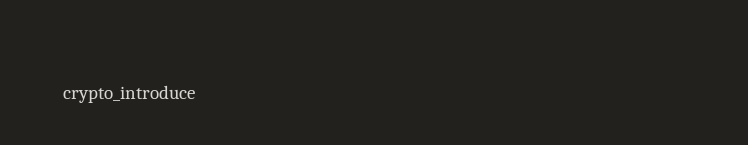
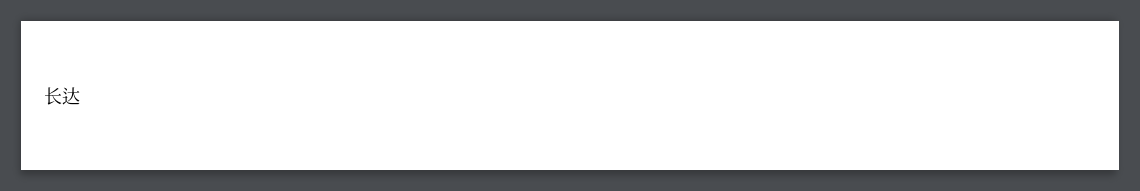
- crypto_introduce
+ 长达

